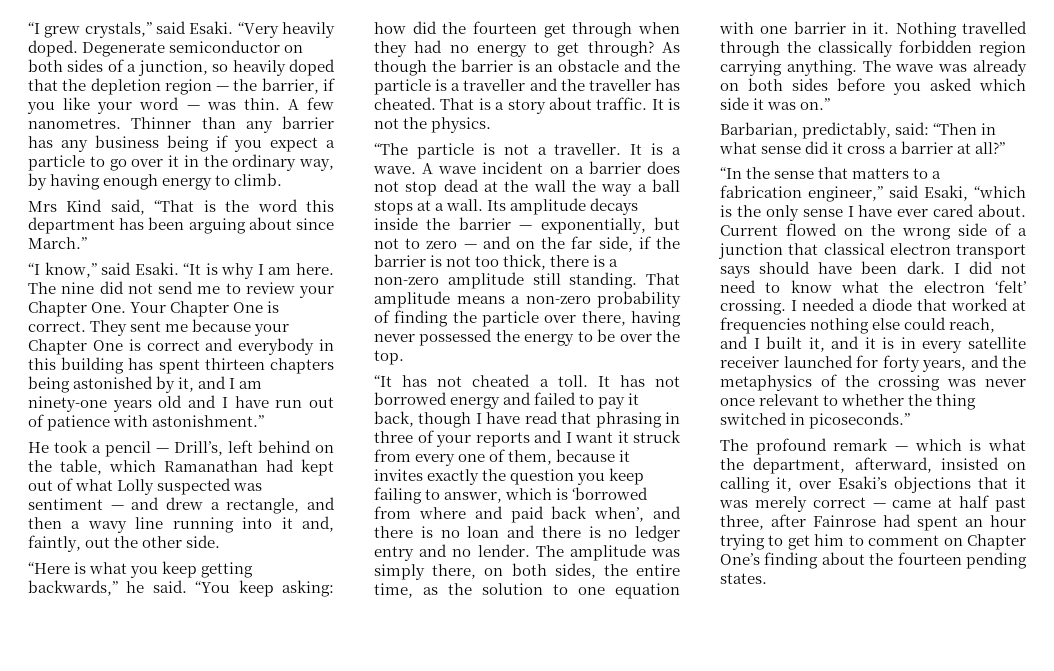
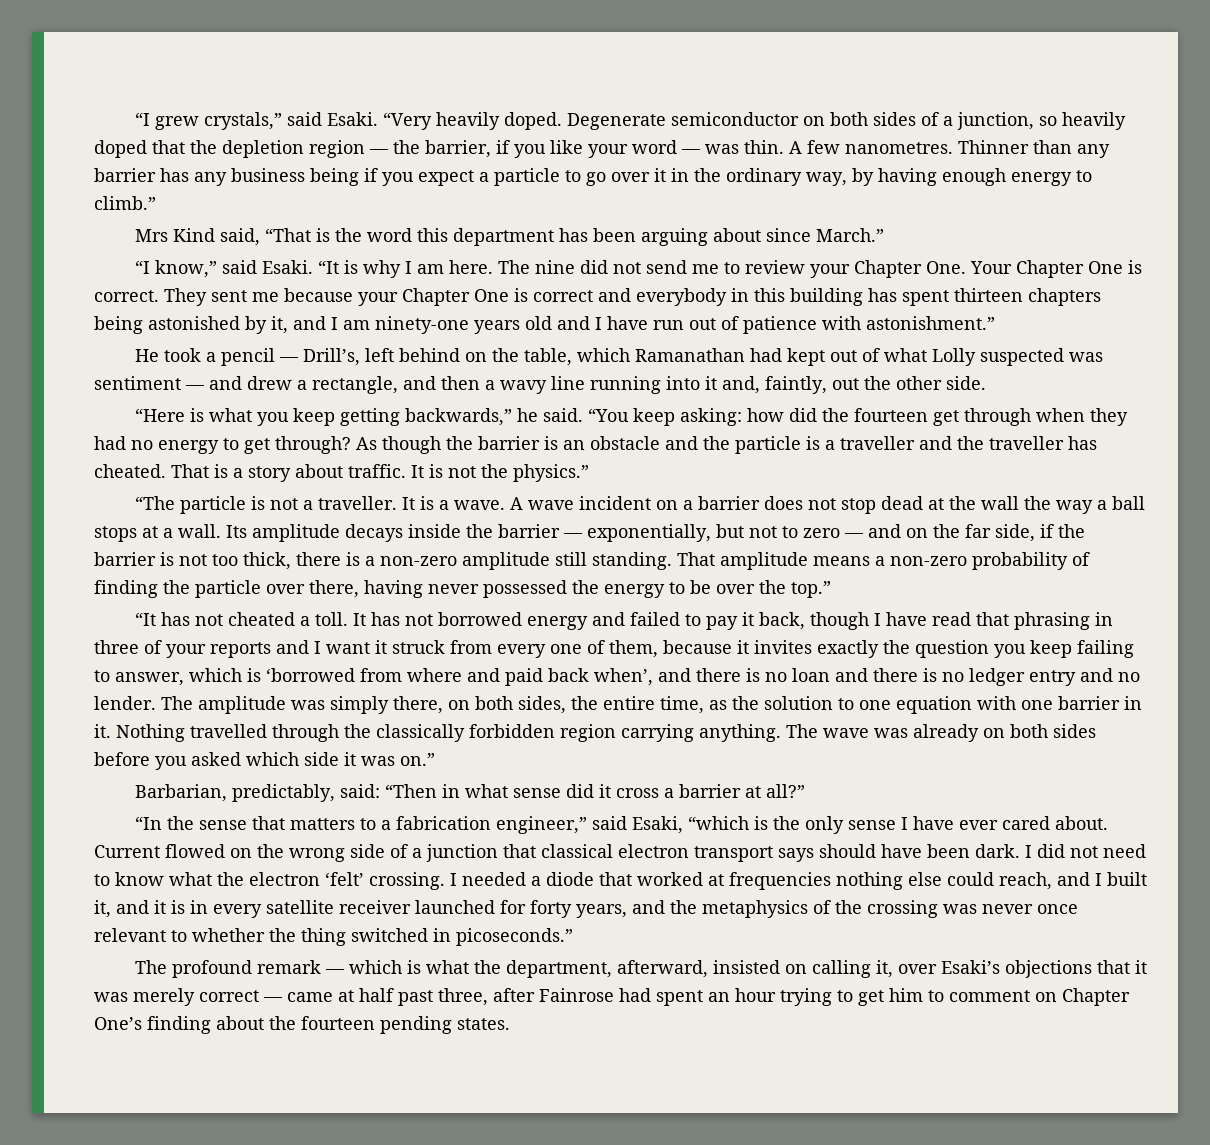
- Thinner than any barrier has any business being if you expect a particle to go over it in the ordinary way, by having enough energy to climb.
+ Thinner than any barrier has any business being if you expect a particle to go over it in the ordinary way, by having enough energy to climb.”
- It is not the physics.
+ It is not the physics.”
- That amplitude means a non-zero probability of finding the particle over there, having never possessed the energy to be over the top.
+ That amplitude means a non-zero probability of finding the particle over there, having never possessed the energy to be over the top.”

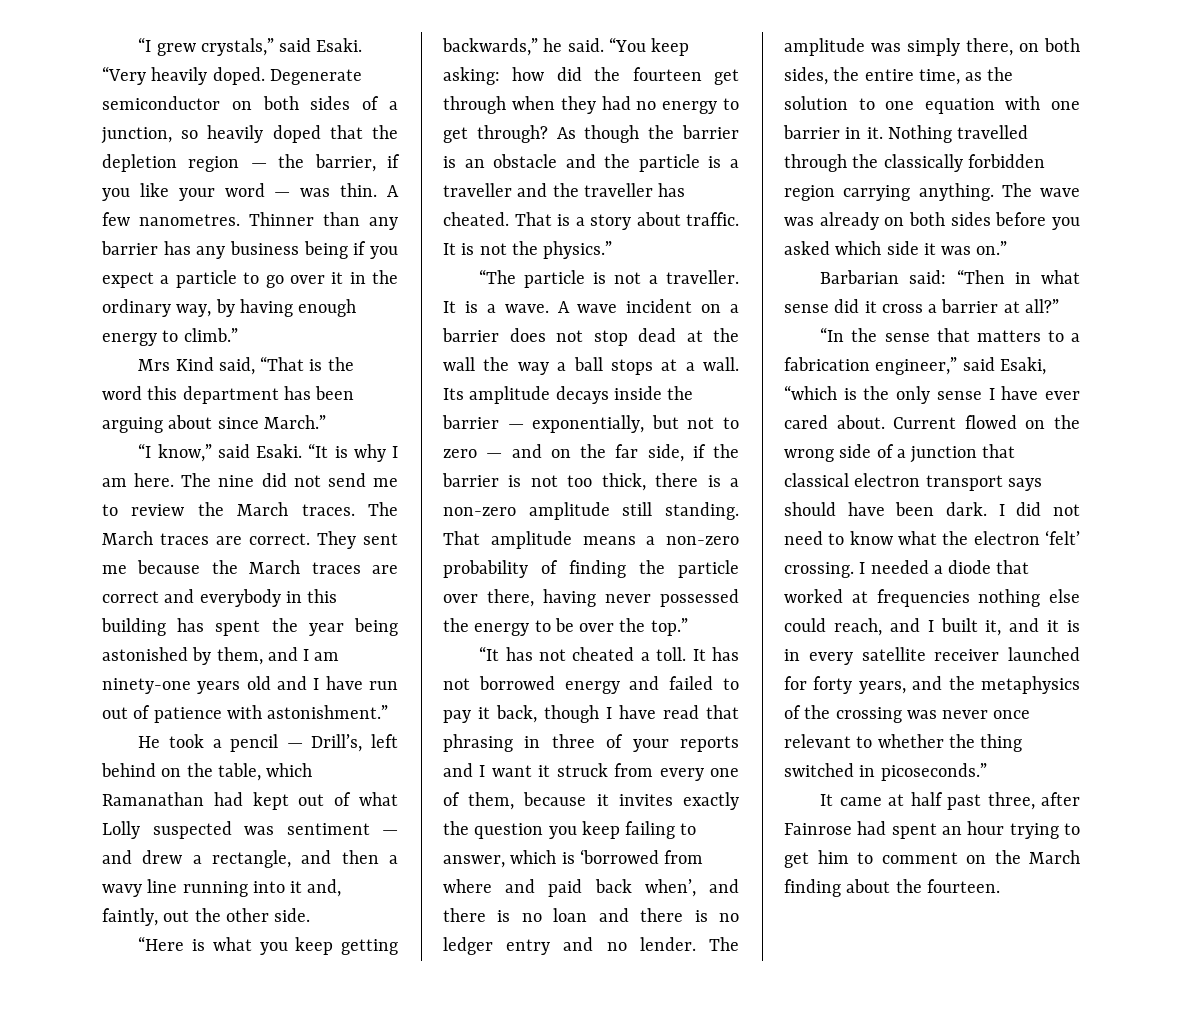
- The nine did not send me to review your Chapter One. Your Chapter One is correct.
+ The nine did not send me to review the March traces. The March traces are correct.
- They sent me because your Chapter One is correct and everybody in this building has spent thirteen chapters being astonished by it, and I am ninety-one years old and I have run out of patience with astonishment.”
+ They sent me because the March traces are correct and everybody in this building has spent the year being astonished by them, and I am ninety-one years old and I have run out of patience with astonishment.”
- Barbarian, predictably, said: “Then in what sense did it cross a barrier at all?”
+ Barbarian said: “Then in what sense did it cross a barrier at all?”
- The profound remark — which is what the department, afterward, insisted on calling it, over Esaki’s objections that it was merely correct — came at half past three, after Fainrose had spent an hour trying to get him to comment on Chapter One’s finding about the fourteen pending states.
+ It came at half past three, after Fainrose had spent an hour trying to get him to comment on the March finding about the fourteen.

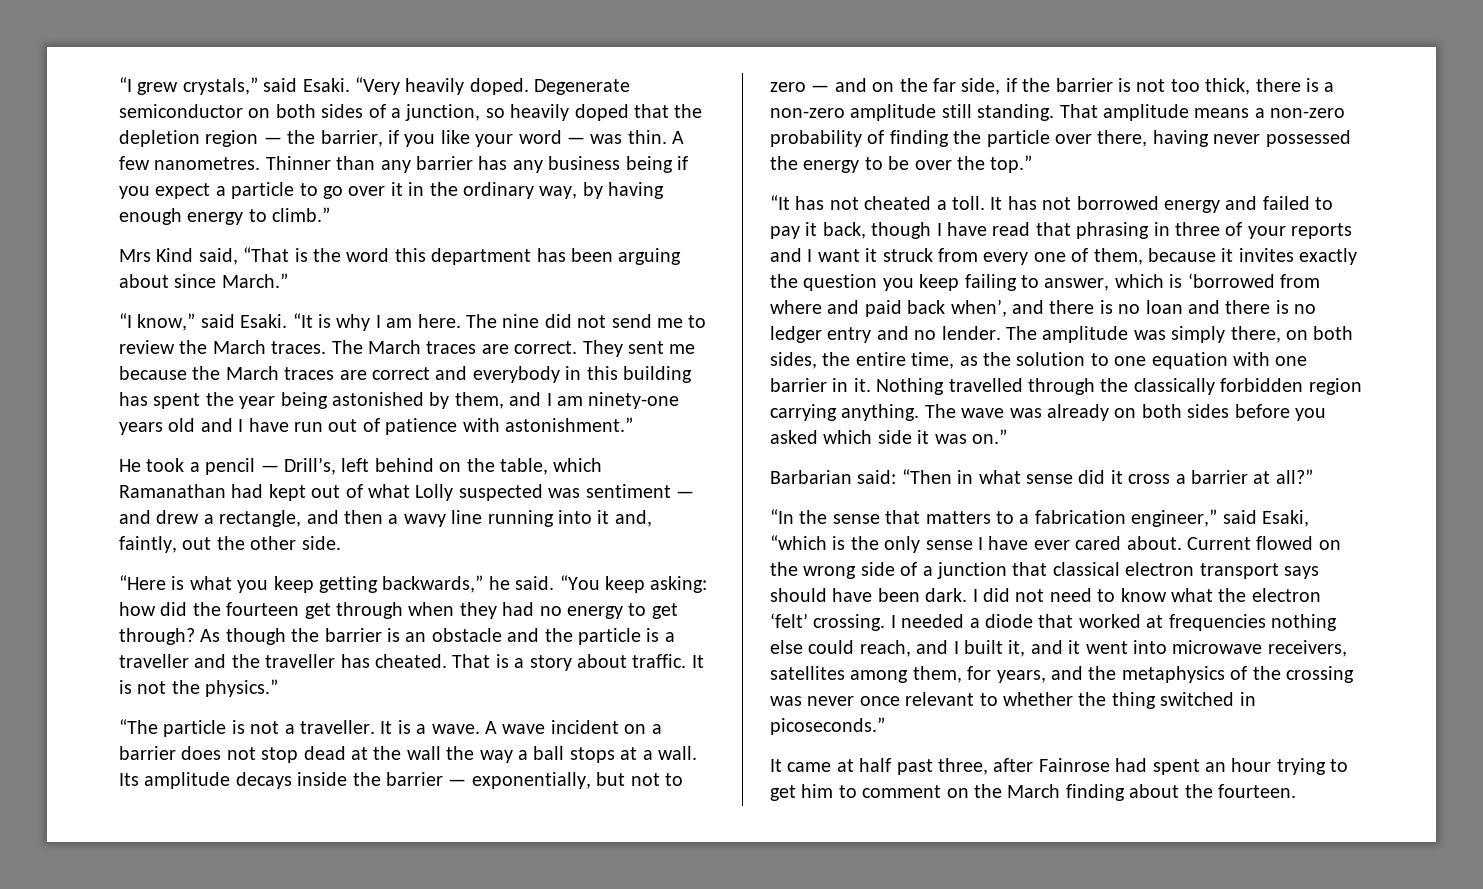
- I needed a diode that worked at frequencies nothing else could reach, and I built it, and it is in every satellite receiver launched for forty years, and the metaphysics of the crossing was never once relevant to whether the thing switched in picoseconds.”
+ I needed a diode that worked at frequencies nothing else could reach, and I built it, and it went into microwave receivers, satellites among them, for years, and the metaphysics of the crossing was never once relevant to whether the thing switched in picoseconds.”

